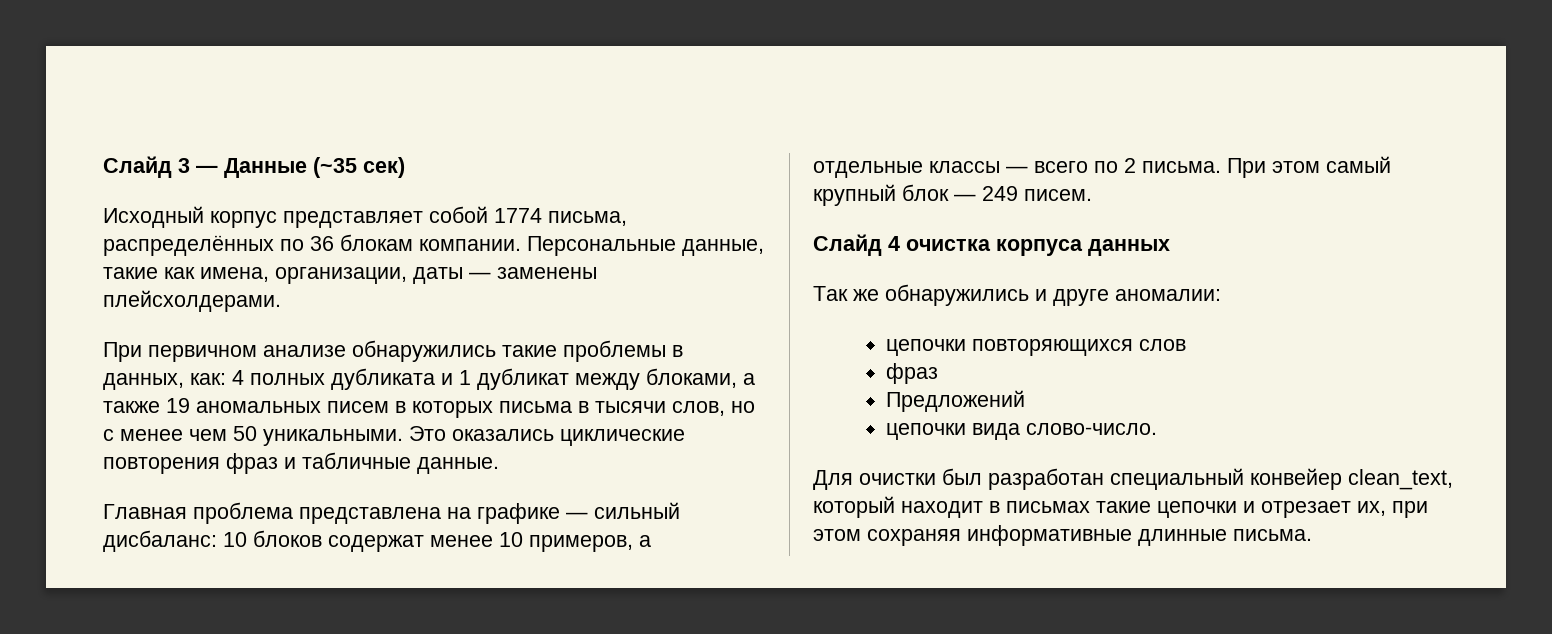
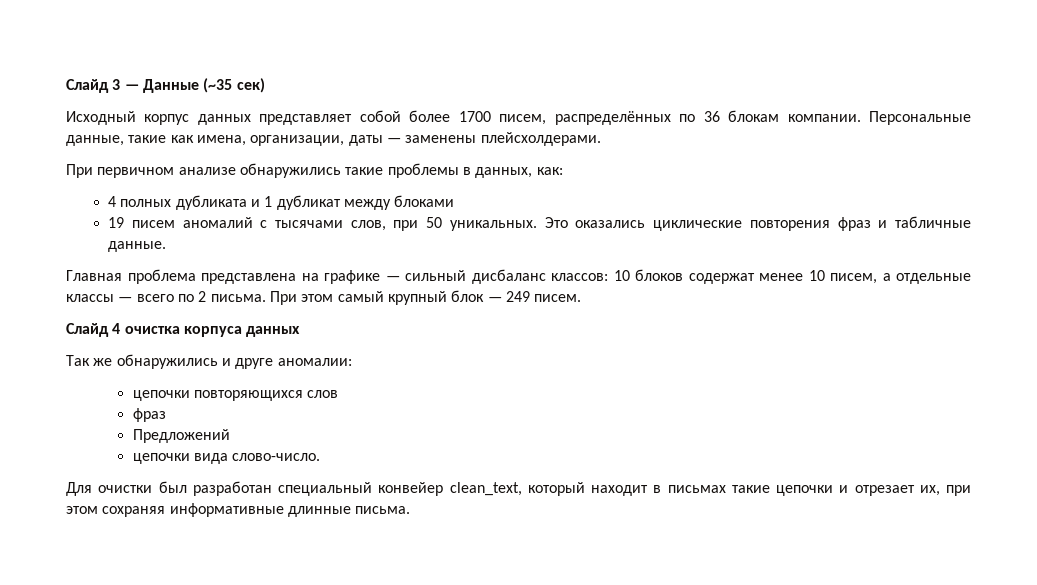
- Исходный корпус представляет собой 1774 письма, распределённых по 36 блокам компании.
+ Исходный корпус данных представляет собой более 1700 писем, распределённых по 36 блокам компании.
- При первичном анализе обнаружились такие проблемы в данных, как: 4 полных дубликата и 1 дубликат между блоками, а также 19 аномальных писем в которых письма в тысячи слов, но с менее чем 50 уникальными.
+ При первичном анализе обнаружились такие проблемы в данных, как:
+ 4 полных дубликата и 1 дубликат между блоками
+ 19 писем аномалий с тысячами слов, при 50 уникальных.
- Главная проблема представлена на графике — сильный дисбаланс: 10 блоков содержат менее 10 примеров, а отдельные классы — всего по 2 письма.
+ Главная проблема представлена на графике — сильный дисбаланс классов: 10 блоков содержат менее 10 писем, а отдельные классы — всего по 2 письма.

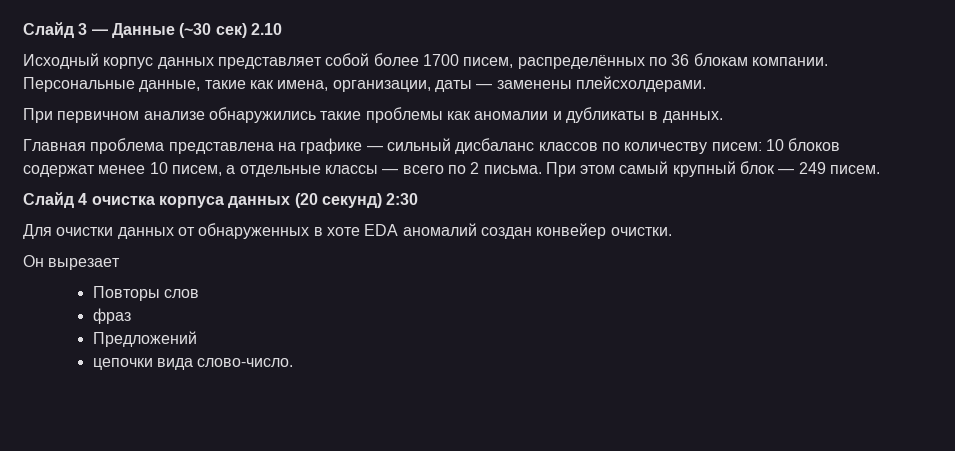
- Слайд 3 — Данные (~35 сек)
+ Слайд 3 — Данные (~30 сек) 2.10
- При первичном анализе обнаружились такие проблемы в данных, как:
- 4 полных дубликата и 1 дубликат между блоками
- 19 писем аномалий с тысячами слов, при 50 уникальных. Это оказались циклические повторения фраз и табличные данные.
+ При первичном анализе обнаружились такие проблемы как аномалии и дубликаты в данных.
- Главная проблема представлена на графике — сильный дисбаланс классов: 10 блоков содержат менее 10 писем, а отдельные классы — всего по 2 письма.
+ Главная проблема представлена на графике — сильный дисбаланс классов по количеству писем: 10 блоков содержат менее 10 писем, а отдельные классы — всего по 2 письма.
- Слайд 4 очистка корпуса данных
- Так же обнаружились и друге аномалии:
- цепочки повторяющихся слов
+ Слайд 4 очистка корпуса данных (20 секунд) 2:30
+ Для очистки данных от обнаруженных в хоте EDA аномалий создан конвейер очистки.
+ Он вырезает
+ Повторы слов
- Для очистки был разработан специальный конвейер clean_text, который находит в письмах такие цепочки и отрезает их, при этом сохраняя информативные длинные письма.

